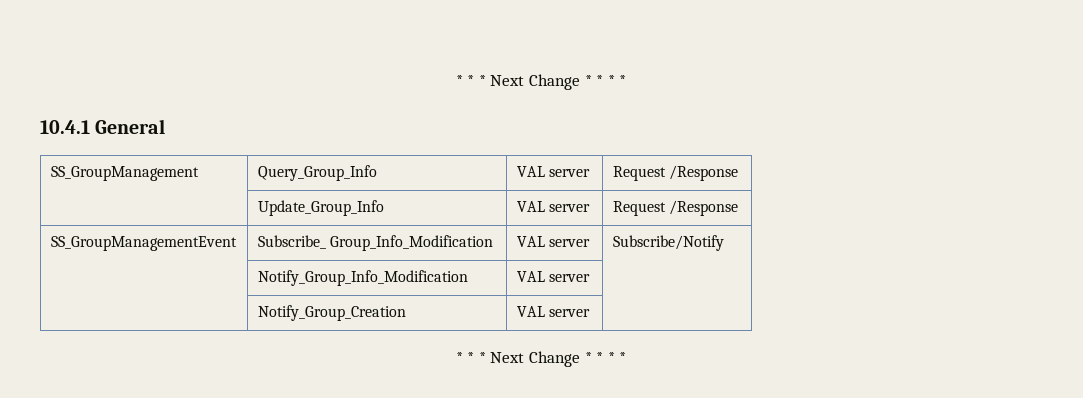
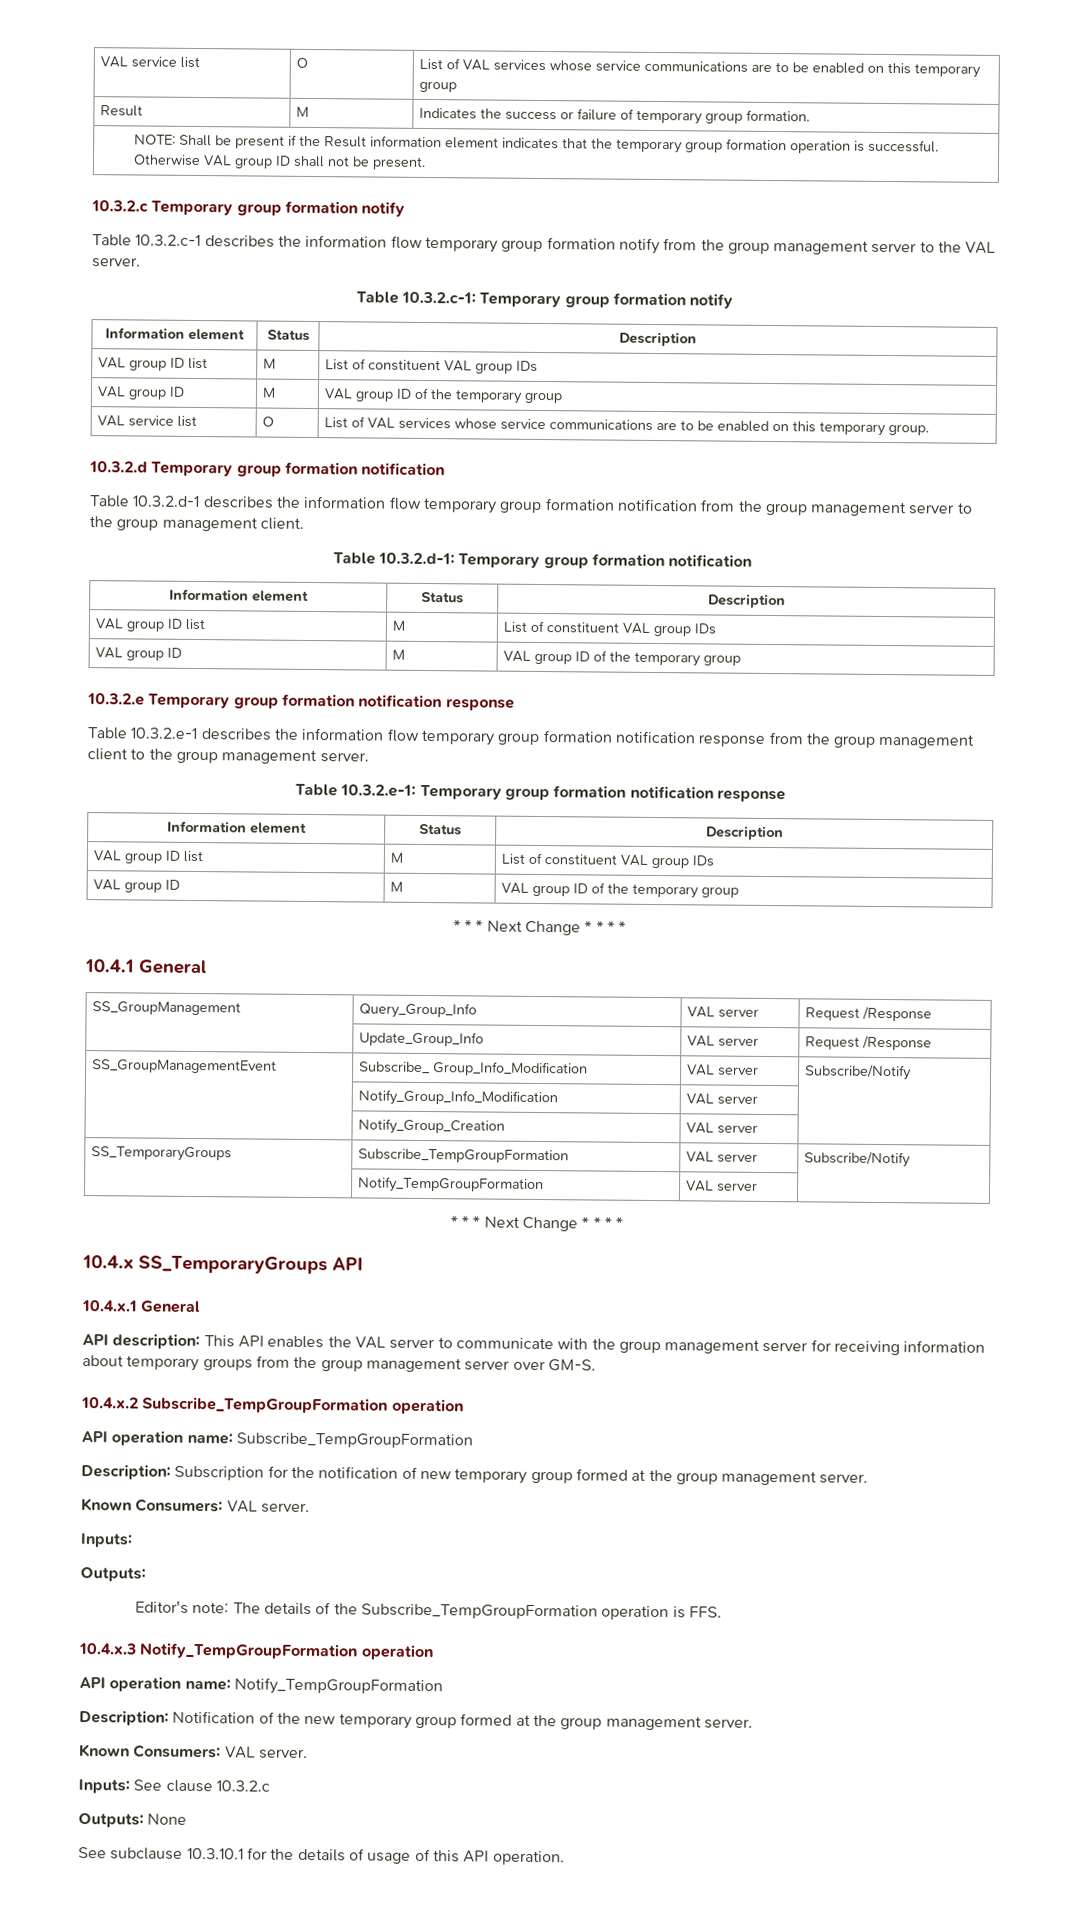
+ VAL service list | O | List of VAL services whose service communications are to be enabled on this temporary group
+ Result | M | Indicates the success or failure of temporary group formation.
+ NOTE: Shall be present if the Result information element indicates that the temporary group formation operation is successful. Otherwise VAL group ID shall not be present.
+ 10.3.2.c Temporary group formation notify
+ Table 10.3.2.c-1 describes the information flow temporary group formation notify from the group management server to the VAL server.
+ Table 10.3.2.c-1: Temporary group formation notify
+ Information element | Status | Description
+ VAL group ID list | M | List of constituent VAL group IDs
+ VAL group ID | M | VAL group ID of the temporary group
+ VAL service list | O | List of VAL services whose service communications are to be enabled on this temporary group.
+ 10.3.2.d Temporary group formation notification
+ Table 10.3.2.d-1 describes the information flow temporary group formation notification from the group management server to the group management client.
+ Table 10.3.2.d-1: Temporary group formation notification
+ Information element | Status | Description
+ VAL group ID list | M | List of constituent VAL group IDs
+ VAL group ID | M | VAL group ID of the temporary group
+ 10.3.2.e Temporary group formation notification response
+ Table 10.3.2.e-1 describes the information flow temporary group formation notification response from the group management client to the group management server.
+ Table 10.3.2.e-1: Temporary group formation notification response
+ Information element | Status | Description
+ VAL group ID list | M | List of constituent VAL group IDs
+ VAL group ID | M | VAL group ID of the temporary group
  | Notify_Group_Creation | VAL server |
+ SS_TemporaryGroups | Subscribe_TempGroupFormation | VAL server | Subscribe/Notify
+ | Notify_TempGroupFormation | VAL server |
  * * * Next Change * * * *
+ 10.4.x SS_TemporaryGroups API
+ 10.4.x.1 General
+ API description: This API enables the VAL server to communicate with the group management server for receiving information about temporary groups from the group management server over GM-S.
+ 10.4.x.2 Subscribe_TempGroupFormation operation
+ API operation name: Subscribe_TempGroupFormation
+ Description: Subscription for the notification of new temporary group formed at the group management server.
+ Known Consumers: VAL server.
+ Inputs:
+ Outputs:
+ Editor's note: The details of the Subscribe_TempGroupFormation operation is FFS.
+ 10.4.x.3 Notify_TempGroupFormation operation
+ API operation name: Notify_TempGroupFormation
+ Description: Notification of the new temporary group formed at the group management server.
+ Known Consumers: VAL server.
+ Inputs: See clause 10.3.2.c
+ Outputs: None
+ See subclause 10.3.10.1 for the details of usage of this API operation.

